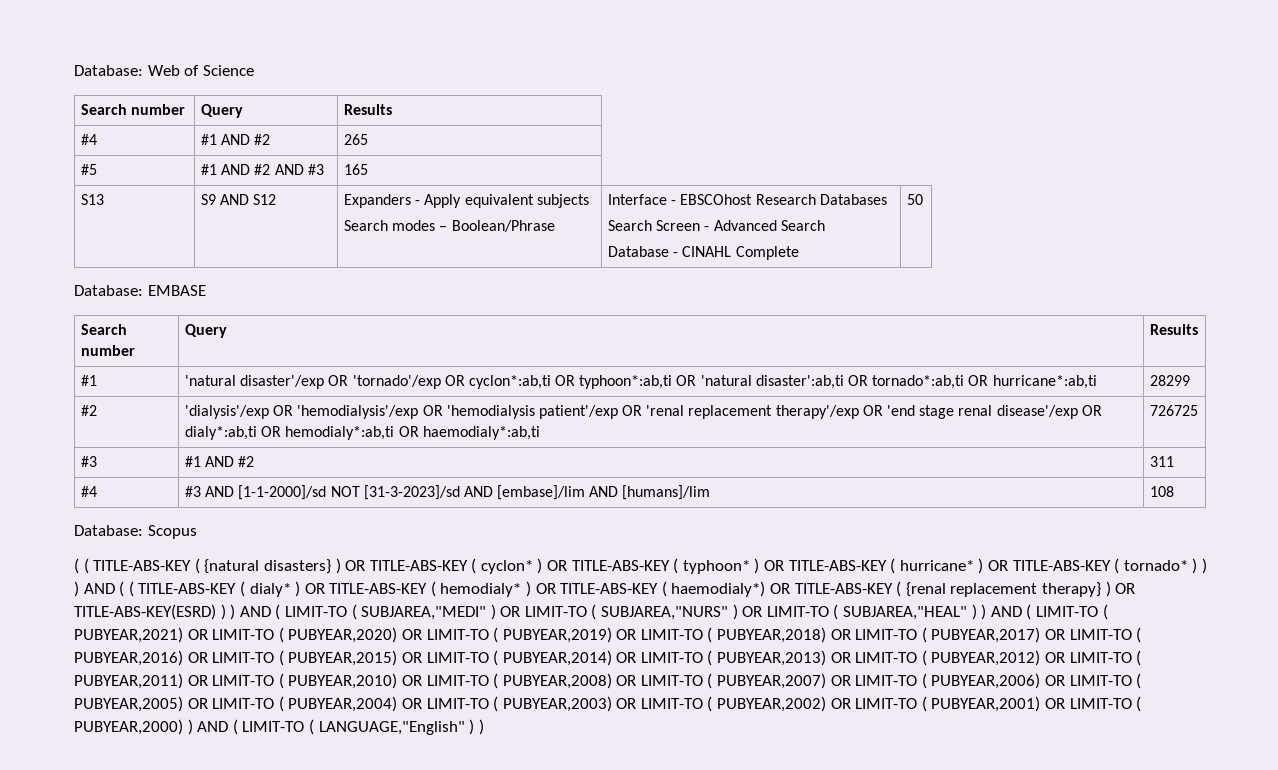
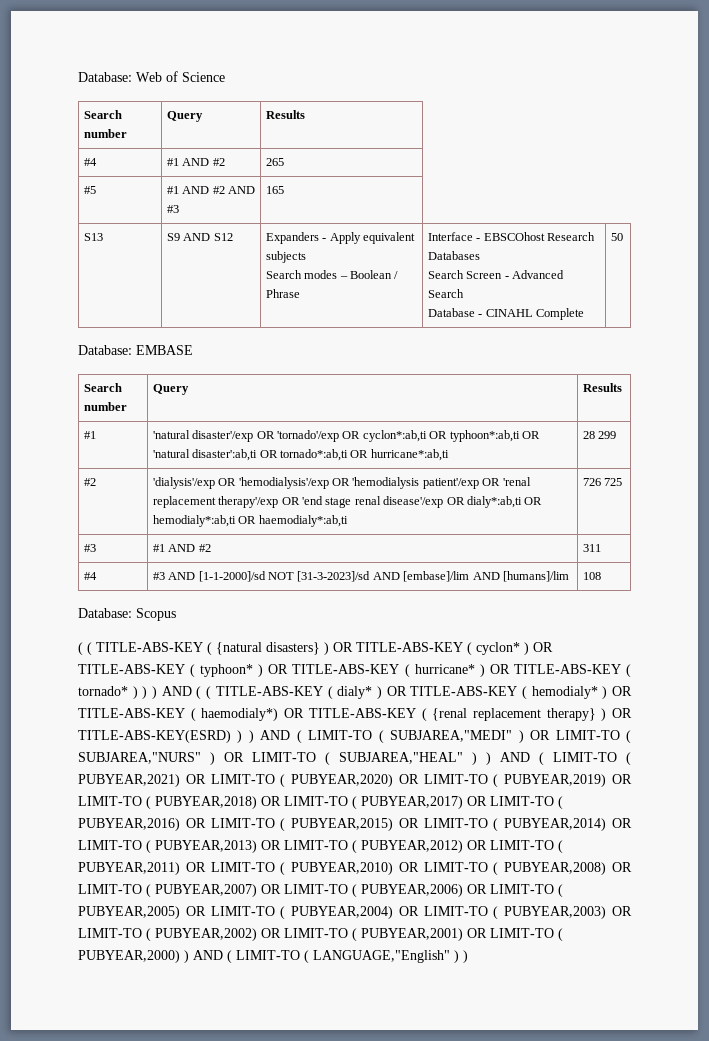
  S13 | S9 AND S12 | Expanders - Apply equivalent subjects
- Search modes – Boolean/Phrase | Interface - EBSCOhost Research Databases
+ Search modes – Boolean / Phrase | Interface - EBSCOhost Research Databases
- #1 | 'natural disaster'/exp OR 'tornado'/exp OR cyclon*:ab,ti OR typhoon*:ab,ti OR 'natural disaster':ab,ti OR tornado*:ab,ti OR hurricane*:ab,ti | 28299
+ #1 | 'natural disaster'/exp OR 'tornado'/exp OR cyclon*:ab,ti OR typhoon*:ab,ti OR 'natural disaster':ab,ti OR tornado*:ab,ti OR hurricane*:ab,ti | 28 299
- #2 | 'dialysis'/exp OR 'hemodialysis'/exp OR 'hemodialysis patient'/exp OR 'renal replacement therapy'/exp OR 'end stage renal disease'/exp OR dialy*:ab,ti OR hemodialy*:ab,ti OR haemodialy*:ab,ti | 726725
+ #2 | 'dialysis'/exp OR 'hemodialysis'/exp OR 'hemodialysis patient'/exp OR 'renal replacement therapy'/exp OR 'end stage renal disease'/exp OR dialy*:ab,ti OR hemodialy*:ab,ti OR haemodialy*:ab,ti | 726 725

